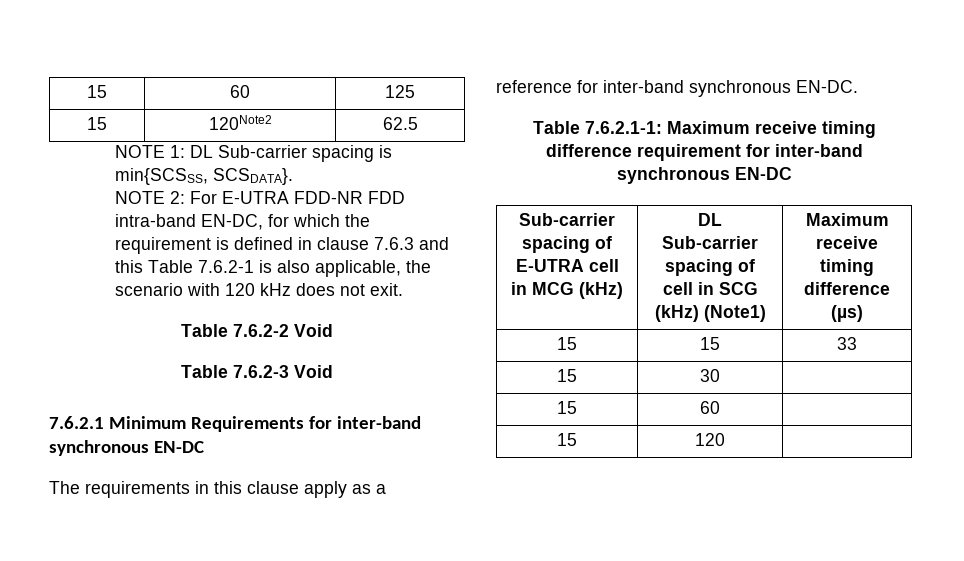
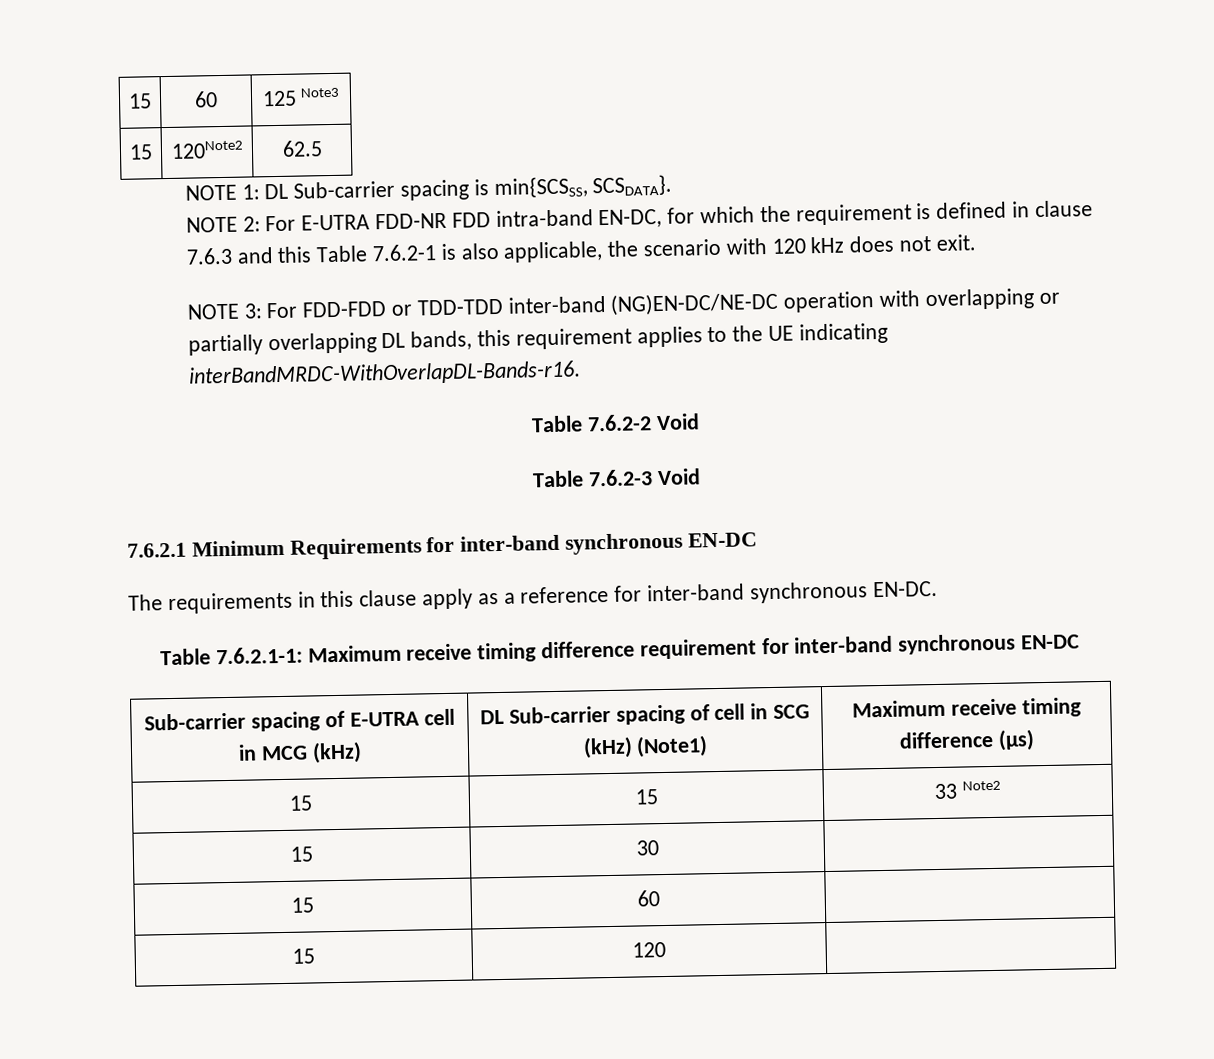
- 15 | 60 | 125
+ 15 | 60 | 125 Note3
+ NOTE 3: For FDD-FDD or TDD-TDD inter-band (NG)EN-DC/NE-DC operation with overlapping or partially overlapping DL bands, this requirement applies to the UE indicating interBandMRDC-WithOverlapDL-Bands-r16.
- 15 | 15 | 33
+ 15 | 15 | 33 Note2

